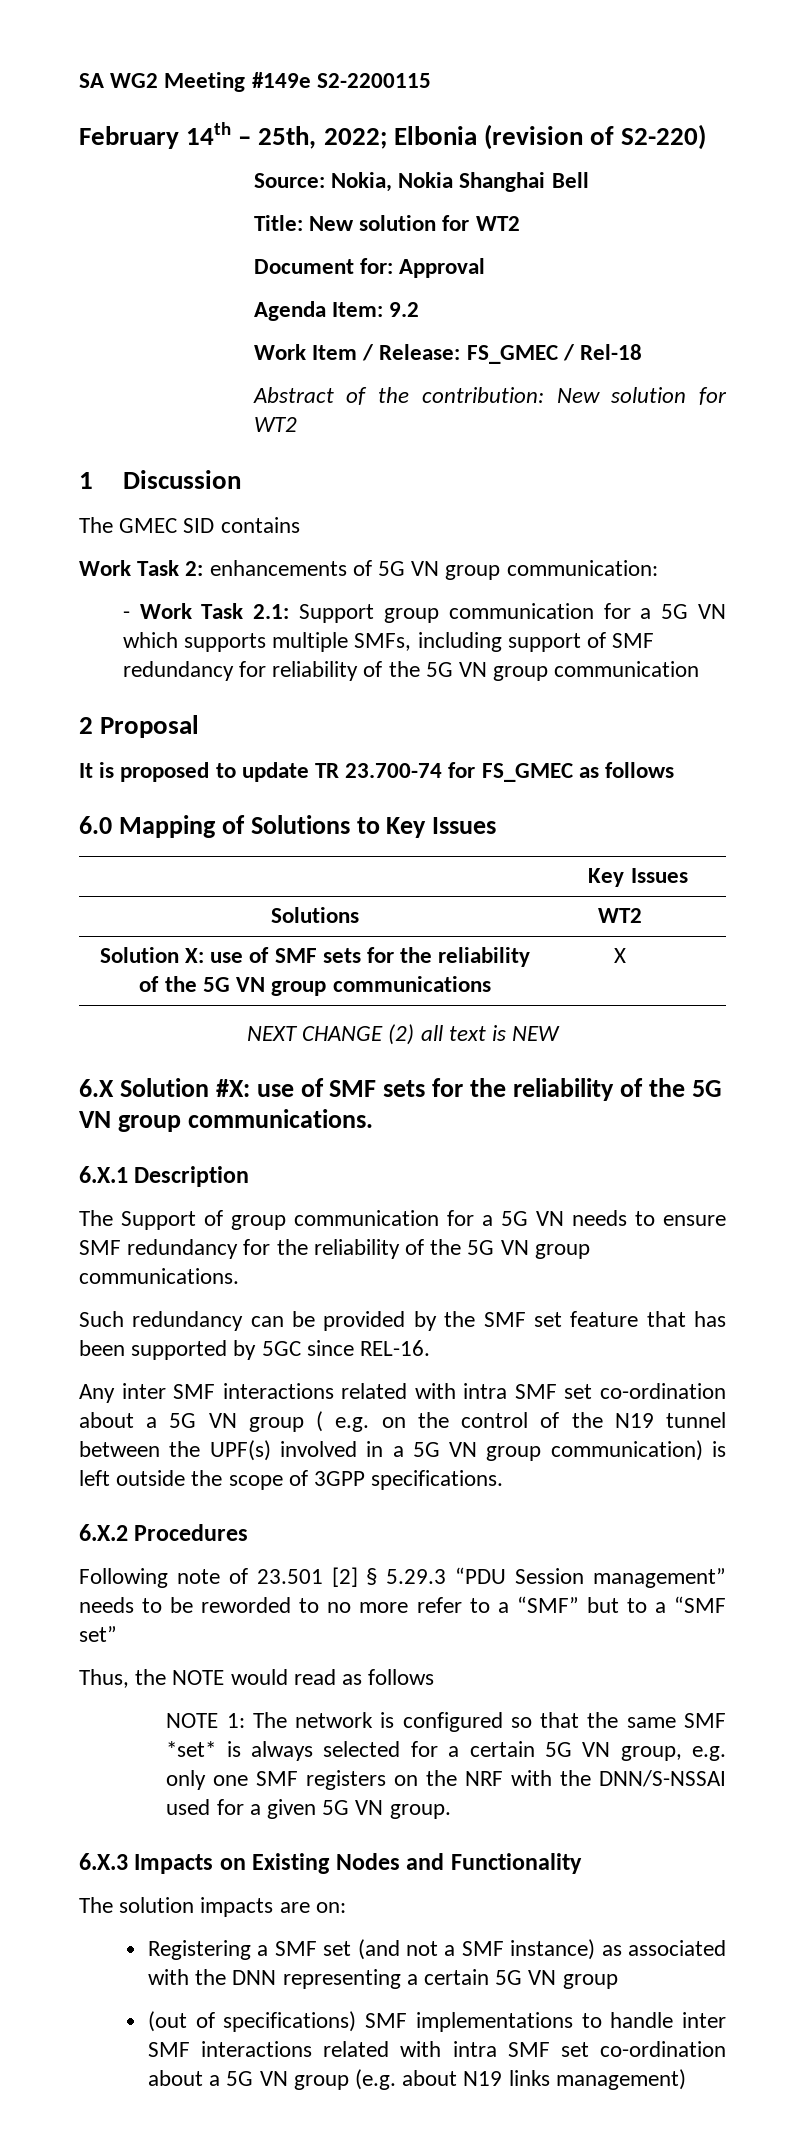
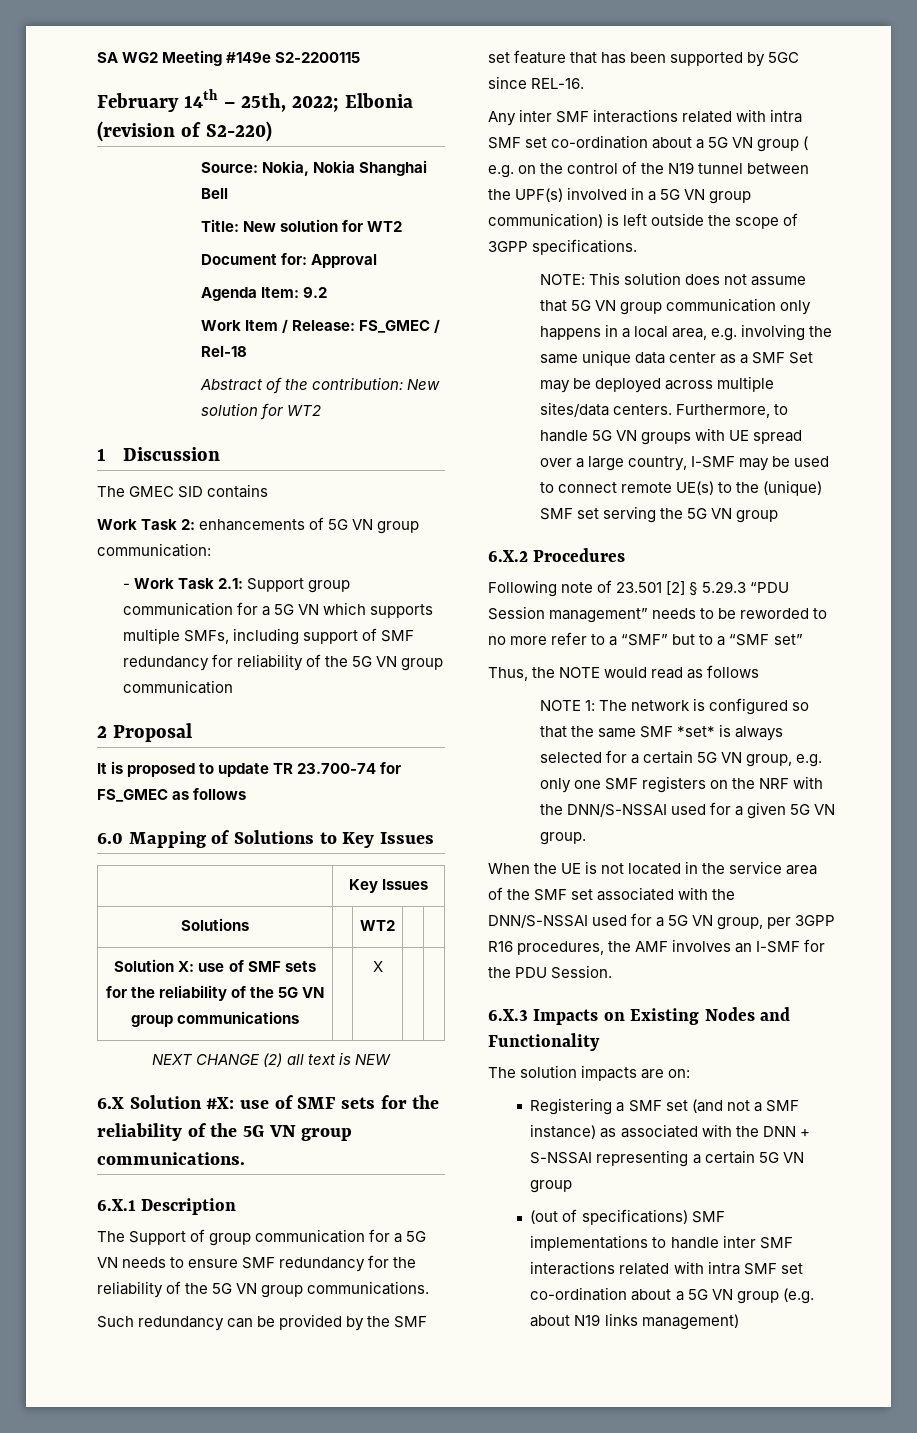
+ NOTE: This solution does not assume that 5G VN group communication only happens in a local area, e.g. involving the same unique data center as a SMF Set may be deployed across multiple sites/data centers. Furthermore, to handle 5G VN groups with UE spread over a large country, I-SMF may be used to connect remote UE(s) to the (unique) SMF set serving the 5G VN group
+ When the UE is not located in the service area of the SMF set associated with the DNN/S-NSSAI used for a 5G VN group, per 3GPP R16 procedures, the AMF involves an I-SMF for the PDU Session.
- Registering a SMF set (and not a SMF instance) as associated with the DNN representing a certain 5G VN group
+ Registering a SMF set (and not a SMF instance) as associated with the DNN + S-NSSAI representing a certain 5G VN group

